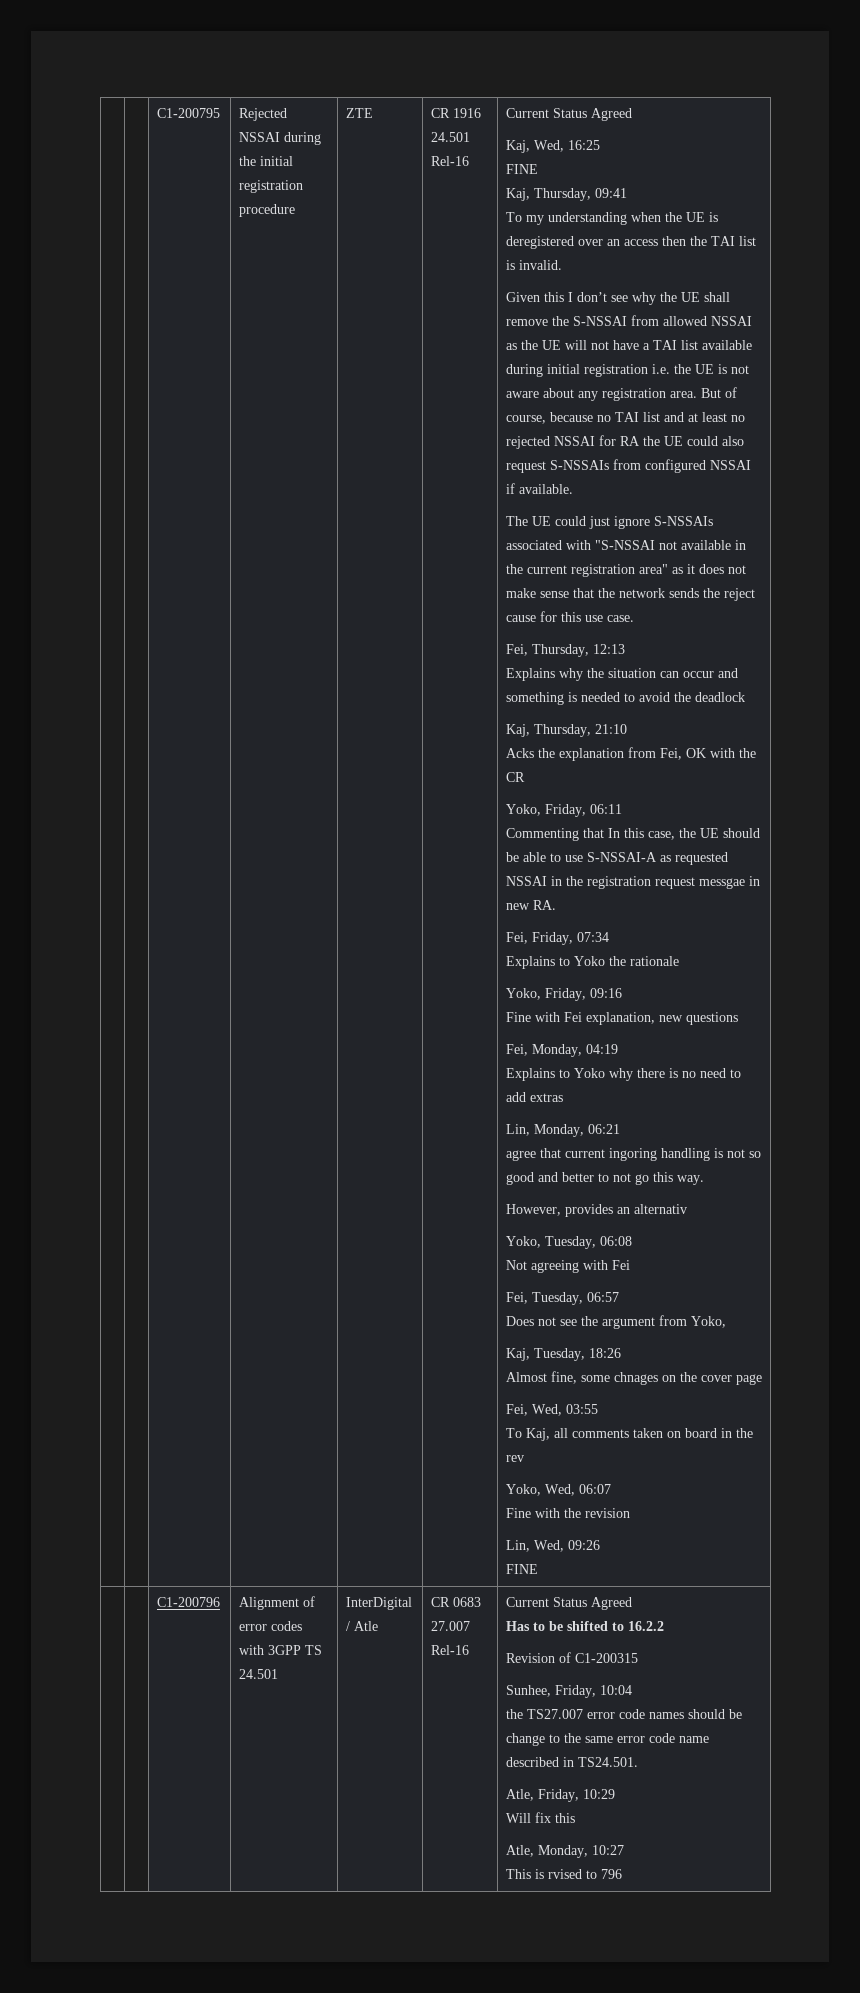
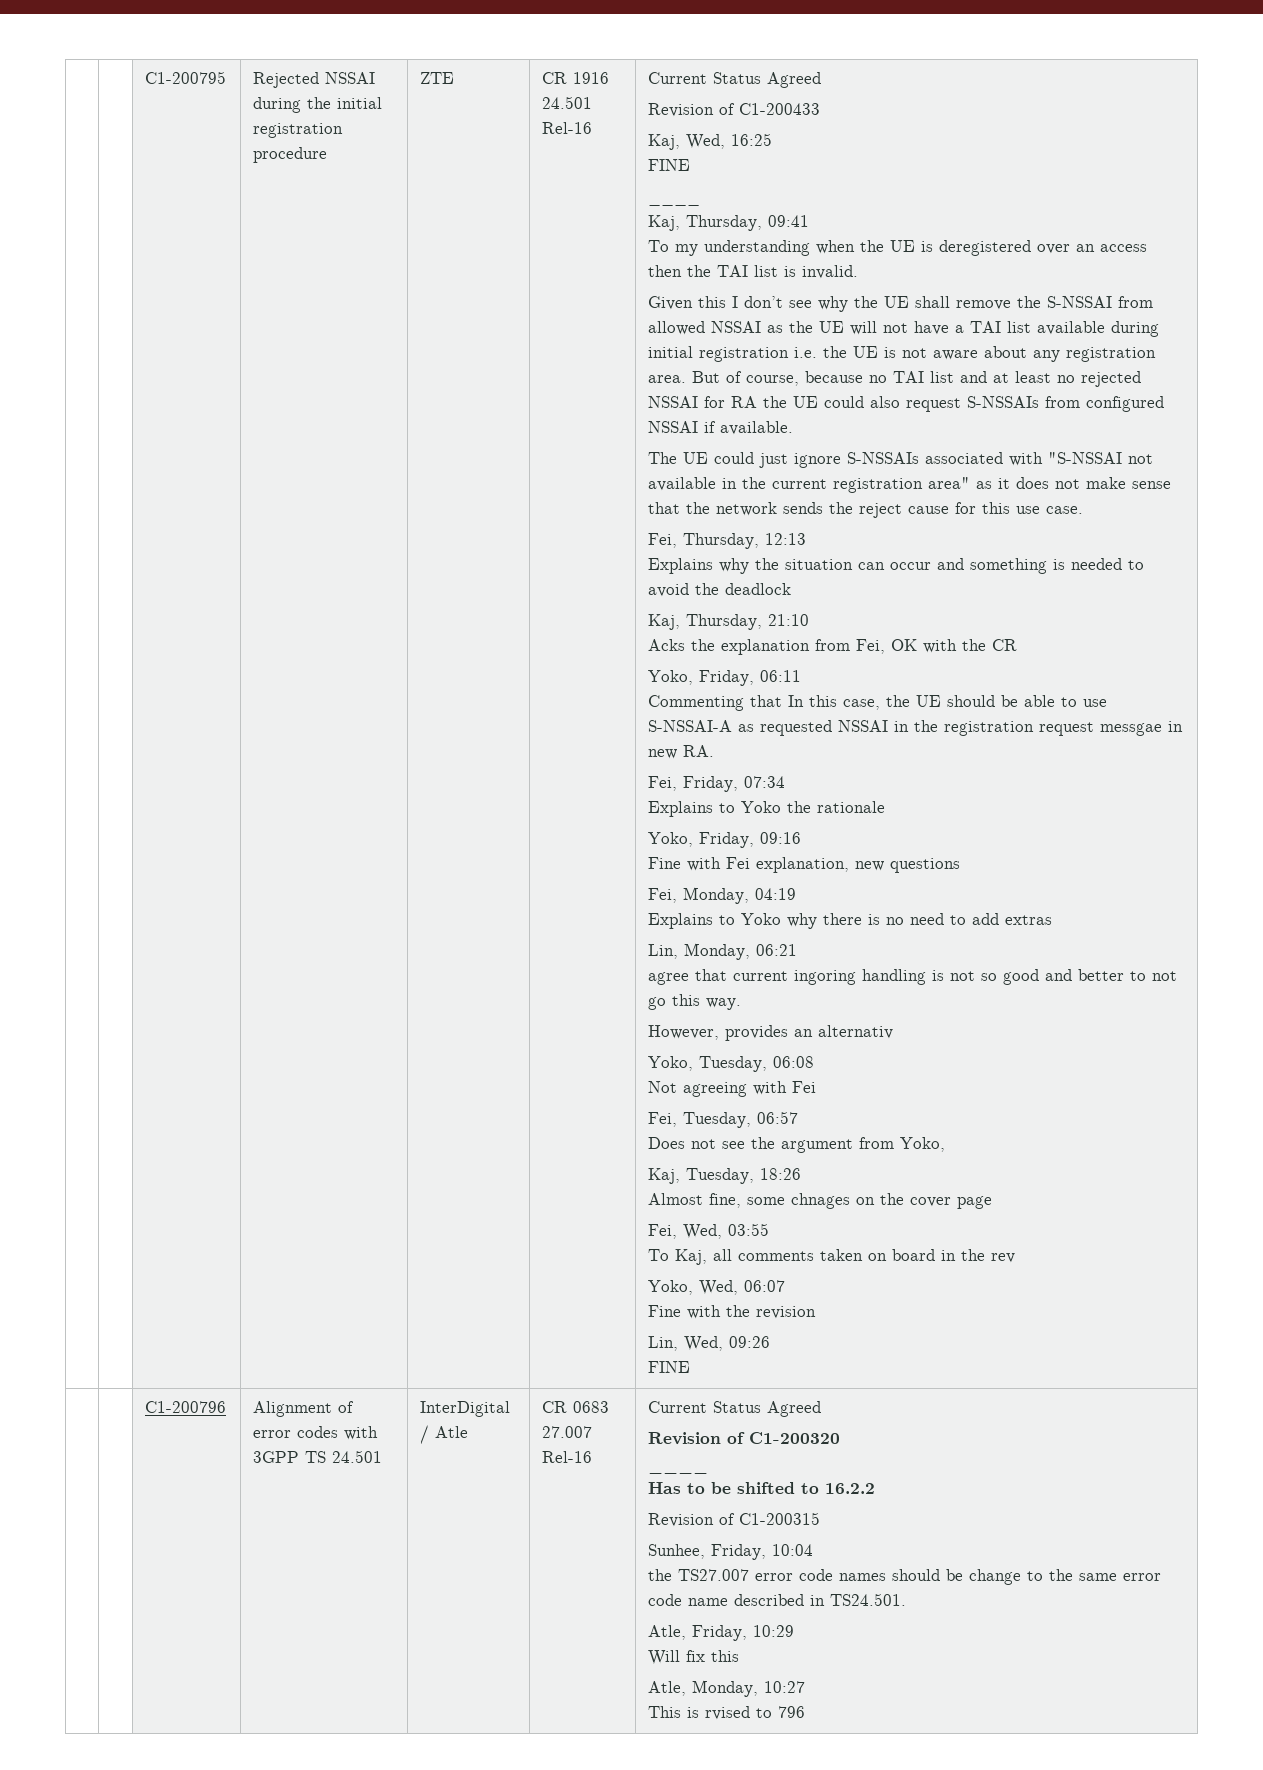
+ Revision of C1-200433
  Kaj, Wed, 16:25
  FINE
+ ____
+ Revision of C1-200320
+ ____

